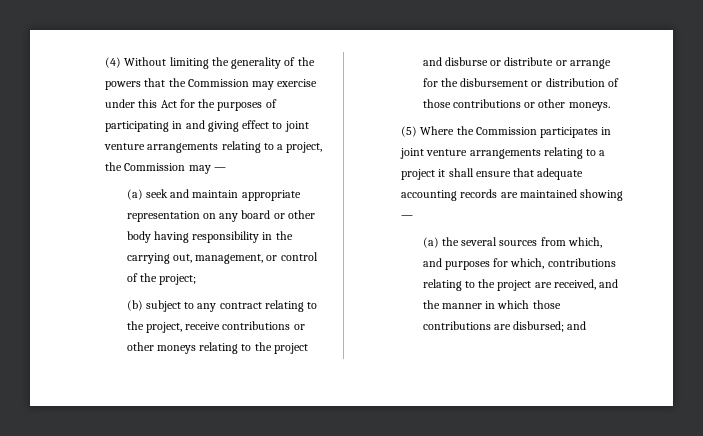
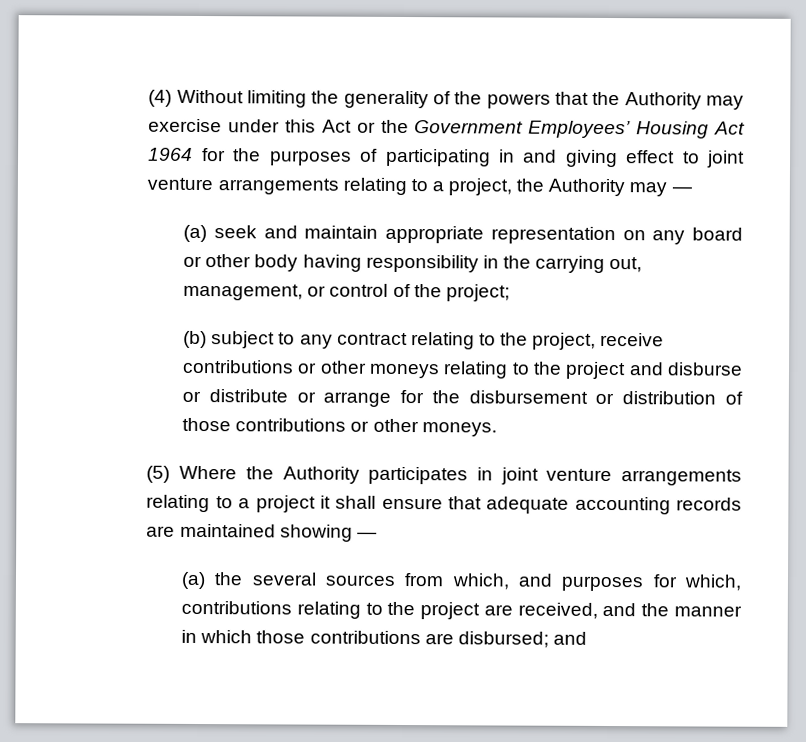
- (4) Without limiting the generality of the powers that the Commission may exercise under this Act for the purposes of participating in and giving effect to joint venture arrangements relating to a project, the Commission may —
+ (4) Without limiting the generality of the powers that the Authority may exercise under this Act or the Government Employees’ Housing Act 1964 for the purposes of participating in and giving effect to joint venture arrangements relating to a project, the Authority may —
- (5) Where the Commission participates in joint venture arrangements relating to a project it shall ensure that adequate accounting records are maintained showing —
+ (5) Where the Authority participates in joint venture arrangements relating to a project it shall ensure that adequate accounting records are maintained showing —

